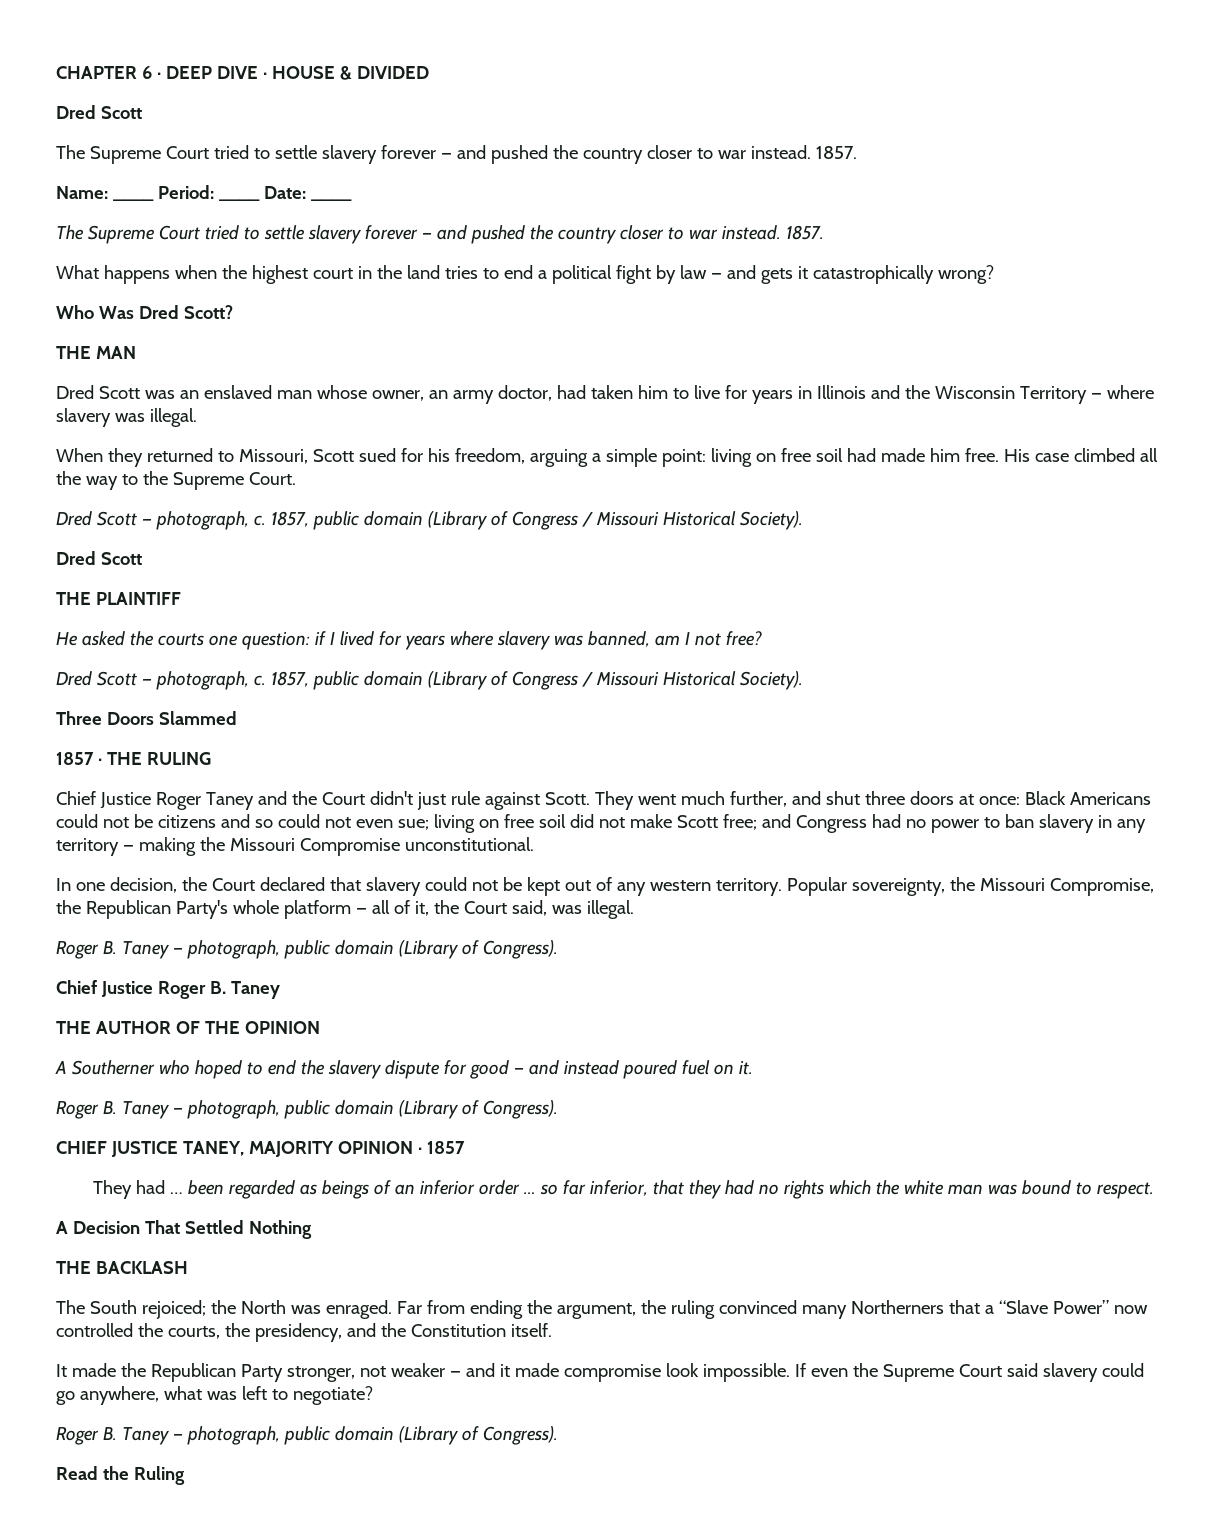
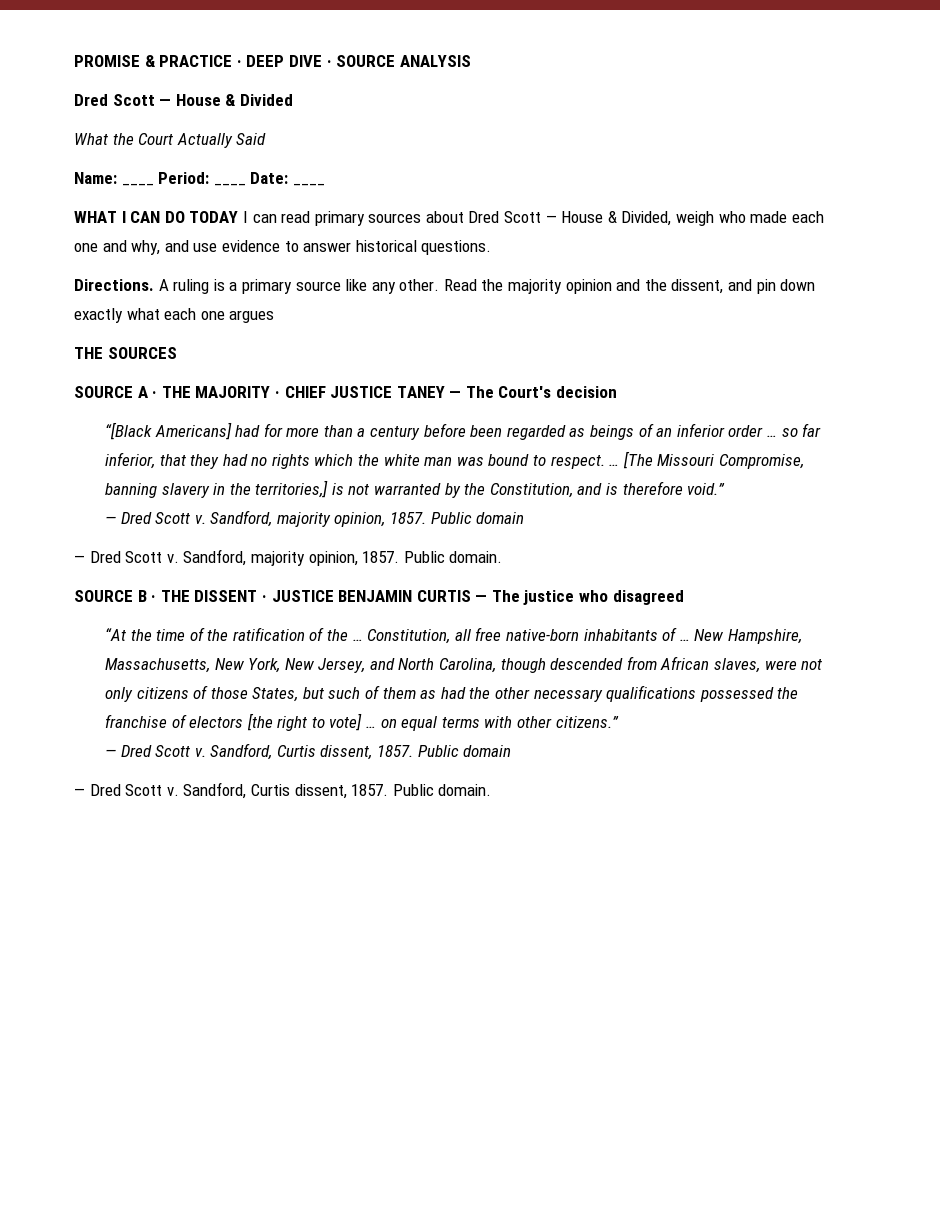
- CHAPTER 6 · DEEP DIVE · HOUSE & DIVIDED
- Dred Scott
- The Supreme Court tried to settle slavery forever — and pushed the country closer to war instead. 1857.
+ PROMISE & PRACTICE · DEEP DIVE · SOURCE ANALYSIS
+ Dred Scott — House & Divided
+ What the Court Actually Said
  Name: ____ Period: ____ Date: ____
- The Supreme Court tried to settle slavery forever — and pushed the country closer to war instead. 1857.
- What happens when the highest court in the land tries to end a political fight by law — and gets it catastrophically wrong?
- Who Was Dred Scott?
- THE MAN
- Dred Scott was an enslaved man whose owner, an army doctor, had taken him to live for years in Illinois and the Wisconsin Territory — where slavery was illegal.
- When they returned to Missouri, Scott sued for his freedom, arguing a simple point: living on free soil had made him free. His case climbed all the way to the Supreme Court.
- Dred Scott — photograph, c. 1857, public domain (Library of Congress / Missouri Historical Society).
- Dred Scott
- THE PLAINTIFF
- He asked the courts one question: if I lived for years where slavery was banned, am I not free?
- Dred Scott — photograph, c. 1857, public domain (Library of Congress / Missouri Historical Society).
- Three Doors Slammed
- 1857 · THE RULING
- Chief Justice Roger Taney and the Court didn't just rule against Scott. They went much further, and shut three doors at once: Black Americans could not be citizens and so could not even sue; living on free soil did not make Scott free; and Congress had no power to ban slavery in any territory — making the Missouri Compromise unconstitutional.
- In one decision, the Court declared that slavery could not be kept out of any western territory. Popular sovereignty, the Missouri Compromise, the Republican Party's whole platform — all of it, the Court said, was illegal.
- Roger B. Taney — photograph, public domain (Library of Congress).
- Chief Justice Roger B. Taney
- THE AUTHOR OF THE OPINION
- A Southerner who hoped to end the slavery dispute for good — and instead poured fuel on it.
- Roger B. Taney — photograph, public domain (Library of Congress).
- CHIEF JUSTICE TANEY, MAJORITY OPINION · 1857
- They had … been regarded as beings of an inferior order … so far inferior, that they had no rights which the white man was bound to respect.
- A Decision That Settled Nothing
- THE BACKLASH
- The South rejoiced; the North was enraged. Far from ending the argument, the ruling convinced many Northerners that a “Slave Power” now controlled the courts, the presidency, and the Constitution itself.
- It made the Republican Party stronger, not weaker — and it made compromise look impossible. If even the Supreme Court said slavery could go anywhere, what was left to negotiate?
- Roger B. Taney — photograph, public domain (Library of Congress).
- Read the Ruling
+ WHAT I CAN DO TODAY I can read primary sources about Dred Scott — House & Divided, weigh who made each one and why, and use evidence to answer historical questions.
+ Directions. A ruling is a primary source like any other. Read the majority opinion and the dissent, and pin down exactly what each one argues
+ THE SOURCES
+ SOURCE A · THE MAJORITY · CHIEF JUSTICE TANEY — The Court's decision
+ “[Black Americans] had for more than a century before been regarded as beings of an inferior order … so far inferior, that they had no rights which the white man was bound to respect. … [The Missouri Compromise, banning slavery in the territories,] is not warranted by the Constitution, and is therefore void.”
+ — Dred Scott v. Sandford, majority opinion, 1857. Public domain
+ — Dred Scott v. Sandford, majority opinion, 1857. Public domain.
+ SOURCE B · THE DISSENT · JUSTICE BENJAMIN CURTIS — The justice who disagreed
+ “At the time of the ratification of the … Constitution, all free native-born inhabitants of … New Hampshire, Massachusetts, New York, New Jersey, and North Carolina, though descended from African slaves, were not only citizens of those States, but such of them as had the other necessary qualifications possessed the franchise of electors [the right to vote] … on equal terms with other citizens.”
+ — Dred Scott v. Sandford, Curtis dissent, 1857. Public domain
+ — Dred Scott v. Sandford, Curtis dissent, 1857. Public domain.

